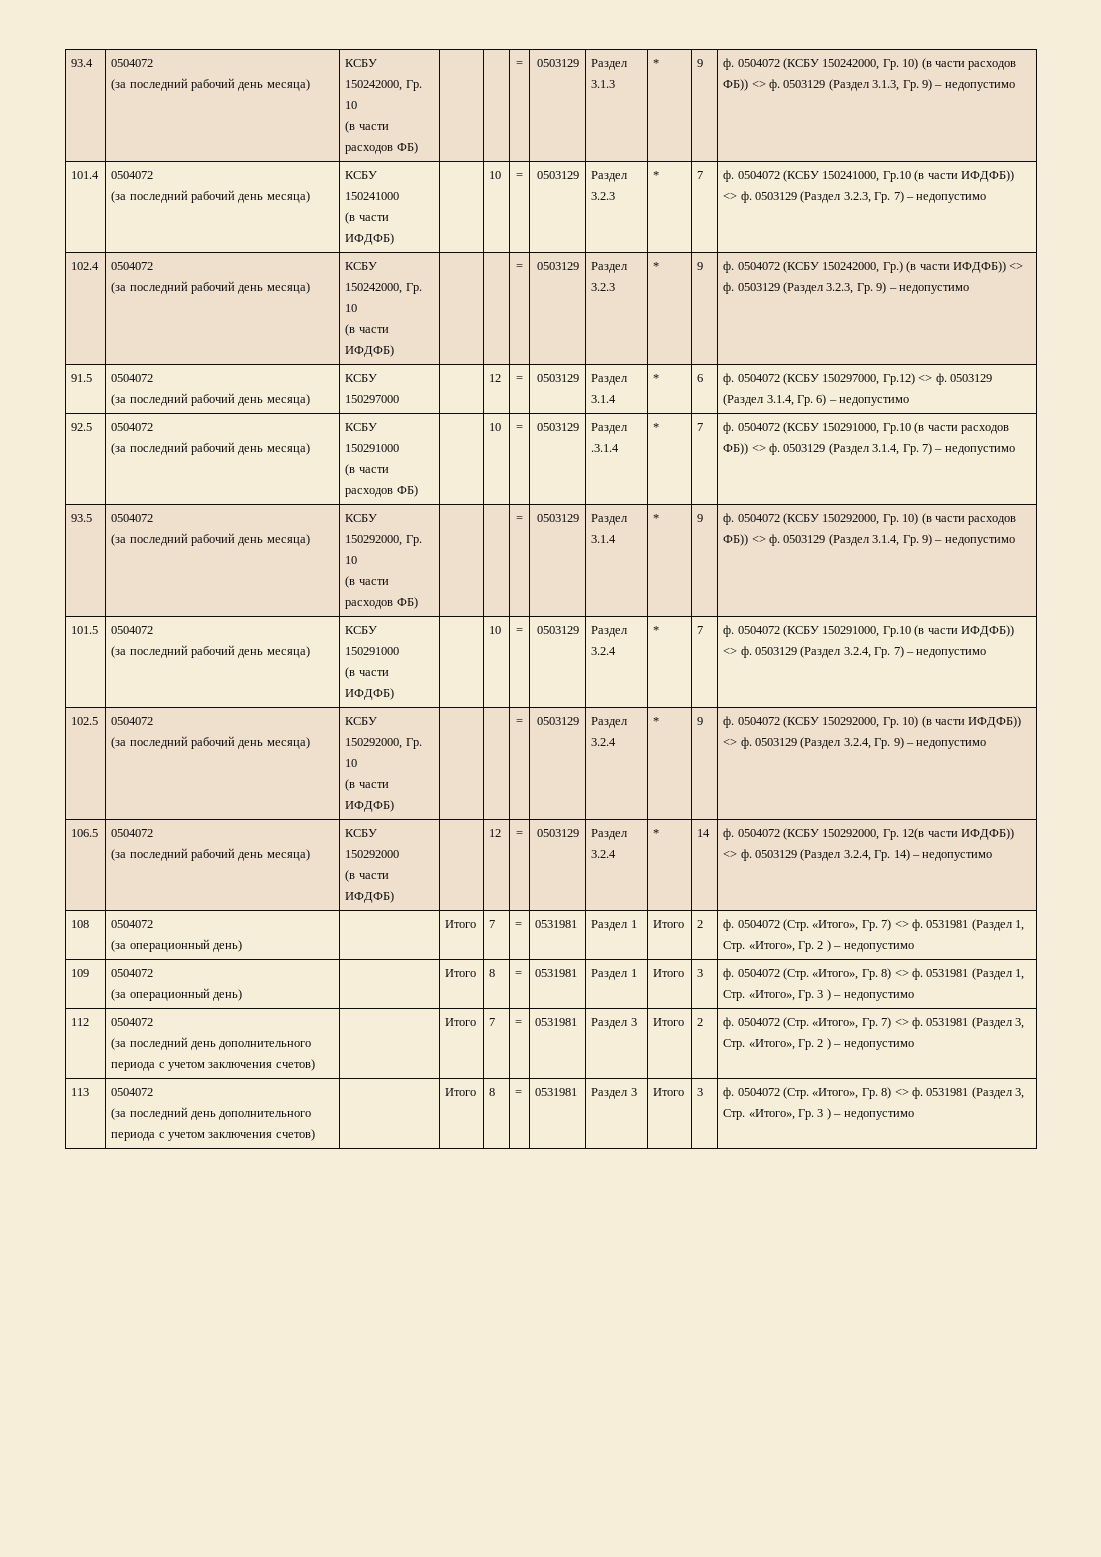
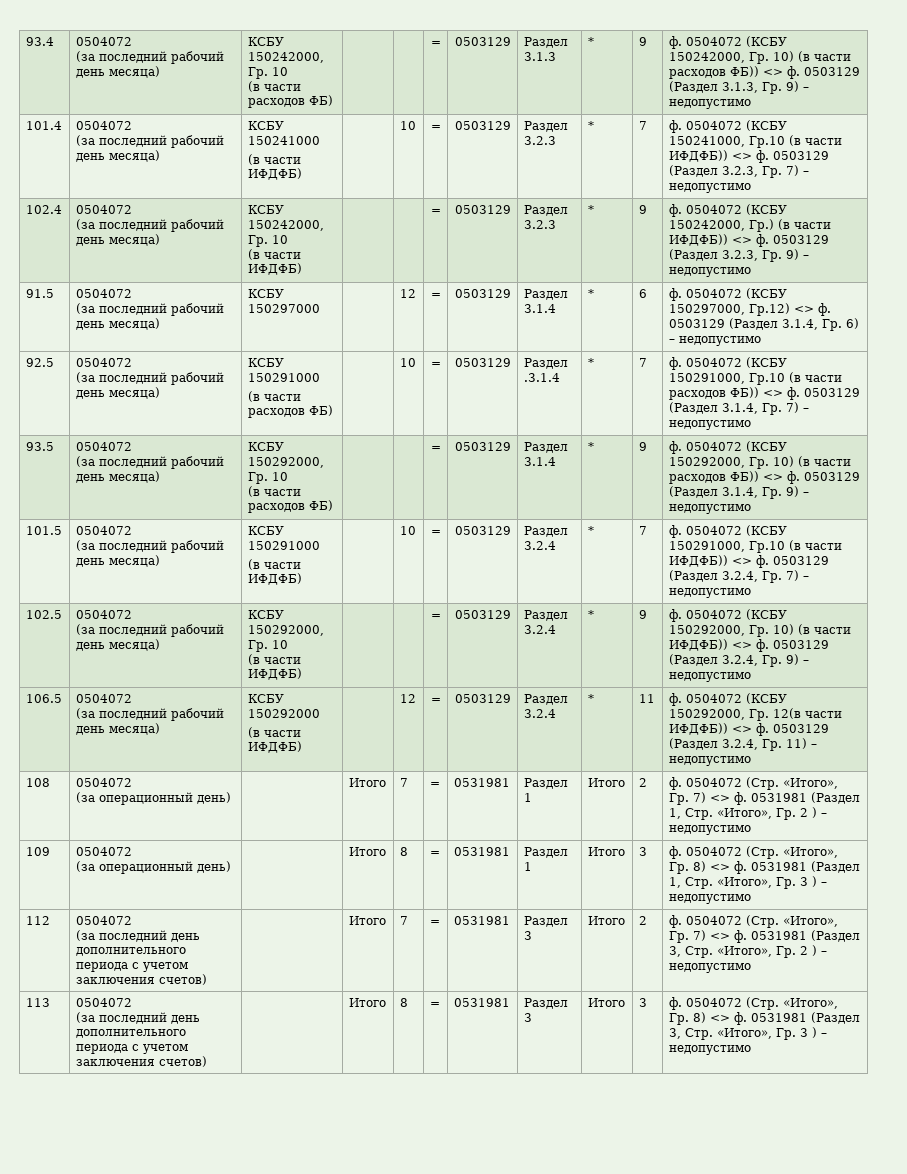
  106.5 | 0504072
  (за последний рабочий день месяца) | КСБУ 150292000
- (в части ИФДФБ) | | 12 | = | 0503129 | Раздел 3.2.4 | * | 14 | ф. 0504072 (КСБУ 150292000, Гр. 12(в части ИФДФБ)) <> ф. 0503129 (Раздел 3.2.4, Гр. 14) – недопустимо
+ (в части ИФДФБ) | | 12 | = | 0503129 | Раздел 3.2.4 | * | 11 | ф. 0504072 (КСБУ 150292000, Гр. 12(в части ИФДФБ)) <> ф. 0503129 (Раздел 3.2.4, Гр. 11) – недопустимо

